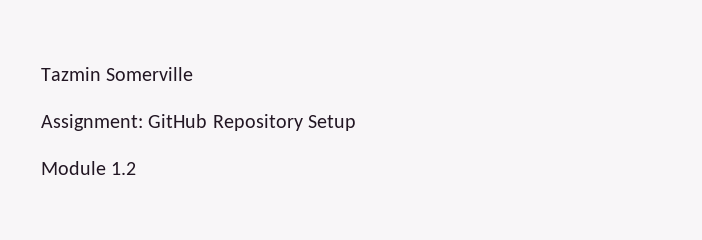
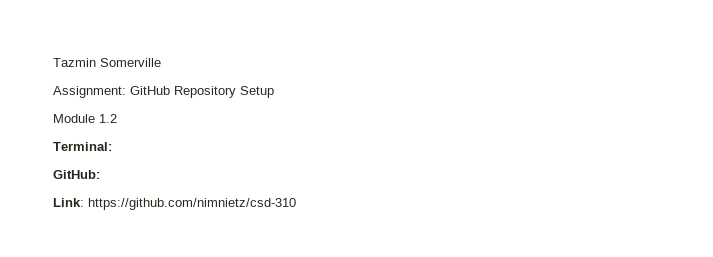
+ Terminal:
+ GitHub:
+ Link: https://github.com/nimnietz/csd-310

